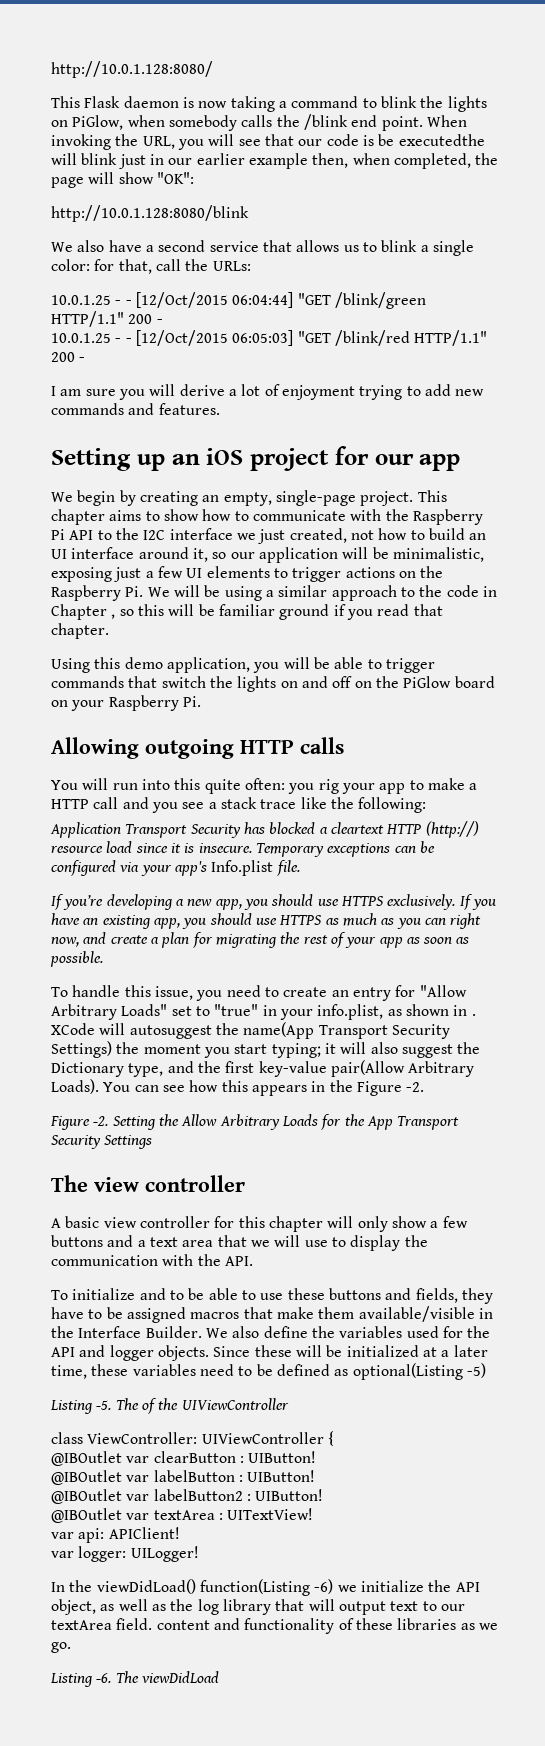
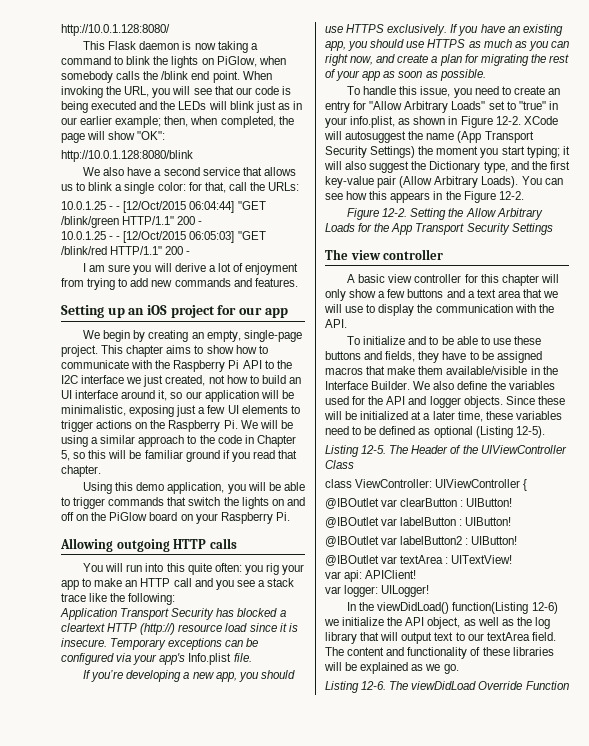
- When invoking the URL, you will see that our code is be executedthe will blink just in our earlier example then, when completed, the page will show "OK":
+ When invoking the URL, you will see that our code is being executed and the LEDs will blink just as in our earlier example; then, when completed, the page will show "OK":
- I am sure you will derive a lot of enjoyment trying to add new commands and features.
+ I am sure you will derive a lot of enjoyment from trying to add new commands and features.
- This chapter aims to show how to communicate with the Raspberry Pi API to the I2C interface we just created, not how to build an UI interface around it, so our application will be minimalistic, exposing just a few UI elements to trigger actions on the Raspberry Pi. We will be using a similar approach to the code in Chapter , so this will be familiar ground if you read that chapter.
+ This chapter aims to show how to communicate with the Raspberry Pi API to the I2C interface we just created, not how to build an UI interface around it, so our application will be minimalistic, exposing just a few UI elements to trigger actions on the Raspberry Pi. We will be using a similar approach to the code in Chapter 5, so this will be familiar ground if you read that chapter.
- You will run into this quite often: you rig your app to make a HTTP call and you see a stack trace like the following:
+ You will run into this quite often: you rig your app to make an HTTP call and you see a stack trace like the following:
- To handle this issue, you need to create an entry for "Allow Arbitrary Loads" set to "true" in your info.plist, as shown in .
+ To handle this issue, you need to create an entry for "Allow Arbitrary Loads" set to "true" in your info.plist, as shown in Figure 12-2.
- XCode will autosuggest the name(App Transport Security Settings) the moment you start typing; it will also suggest the Dictionary type, and the first key-value pair(Allow Arbitrary Loads).
+ XCode will autosuggest the name (App Transport Security Settings) the moment you start typing; it will also suggest the Dictionary type, and the first key-value pair (Allow Arbitrary Loads).
- You can see how this appears in the Figure -2.
- Figure -2.
+ You can see how this appears in the Figure 12-2.
+ Figure 12-2.
- Since these will be initialized at a later time, these variables need to be defined as optional(Listing -5)
- Listing -5. The of the UIViewController
+ Since these will be initialized at a later time, these variables need to be defined as optional (Listing 12-5).
+ Listing 12-5. The Header of the UIViewController Class
- In the viewDidLoad() function(Listing -6) we initialize the API object, as well as the log library that will output text to our textArea field. content and functionality of these libraries as we go.
+ In the viewDidLoad() function(Listing 12-6) we initialize the API object, as well as the log library that will output text to our textArea field. The content and functionality of these libraries will be explained as we go.
- Listing -6.
+ Listing 12-6.
- The viewDidLoad
+ The viewDidLoad Override Function

